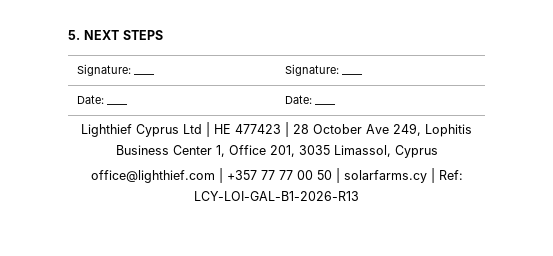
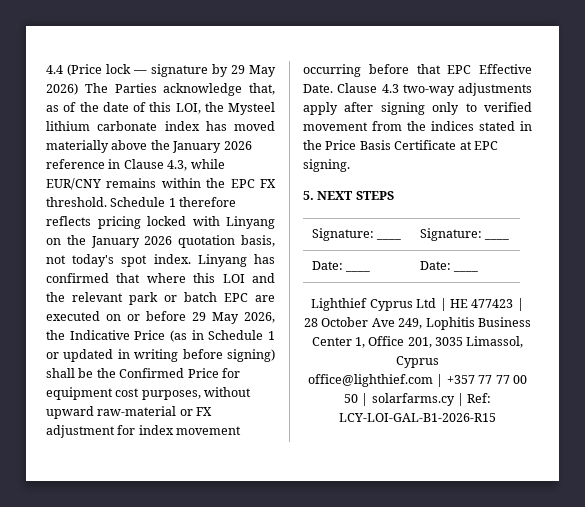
+ 4.4 (Price lock — signature by 29 May 2026) The Parties acknowledge that, as of the date of this LOI, the Mysteel lithium carbonate index has moved materially above the January 2026 reference in Clause 4.3, while EUR/CNY remains within the EPC FX threshold. Schedule 1 therefore reflects pricing locked with Linyang on the January 2026 quotation basis, not today's spot index. Linyang has confirmed that where this LOI and the relevant park or batch EPC are executed on or before 29 May 2026, the Indicative Price (as in Schedule 1 or updated in writing before signing) shall be the Confirmed Price for equipment cost purposes, without upward raw-material or FX adjustment for index movement occurring before that EPC Effective Date. Clause 4.3 two-way adjustments apply after signing only to verified movement from the indices stated in the Price Basis Certificate at EPC signing.
- office@lighthief.com | +357 77 77 00 50 | solarfarms.cy | Ref: LCY-LOI-GAL-B1-2026-R13
+ office@lighthief.com | +357 77 77 00 50 | solarfarms.cy | Ref: LCY-LOI-GAL-B1-2026-R15

